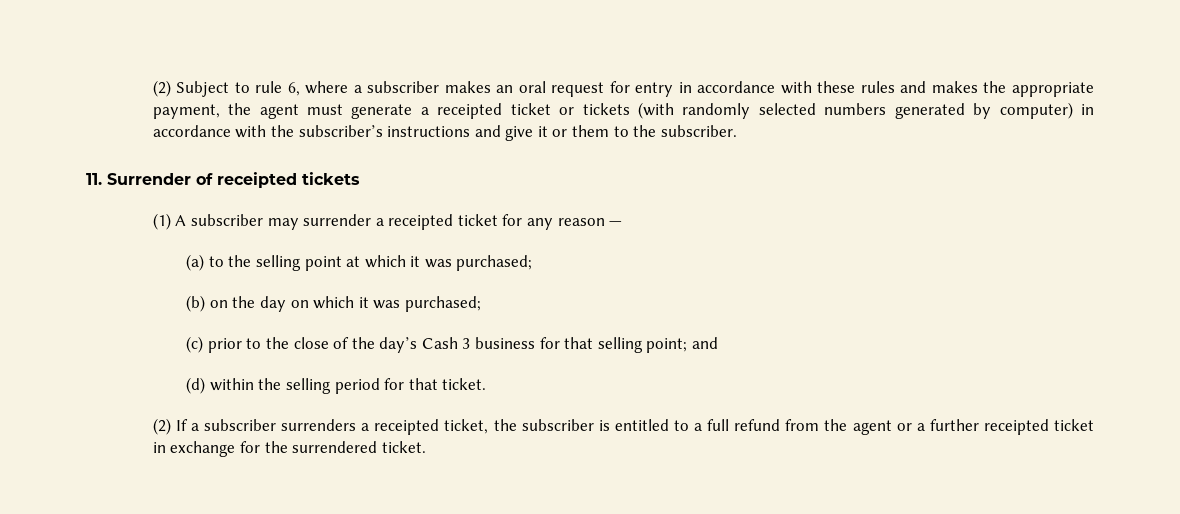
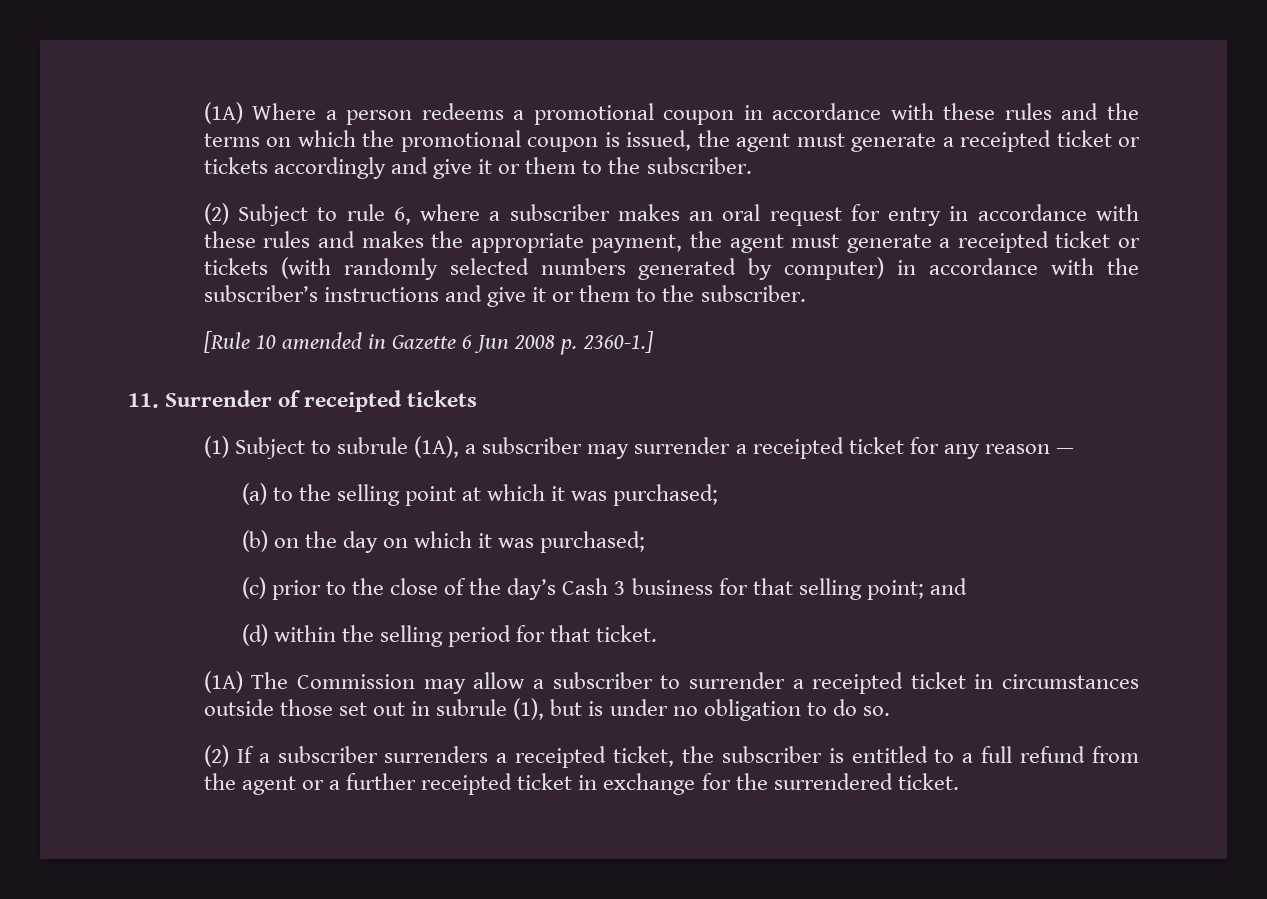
+ (1A) Where a person redeems a promotional coupon in accordance with these rules and the terms on which the promotional coupon is issued, the agent must generate a receipted ticket or tickets accordingly and give it or them to the subscriber.
+ [Rule 10 amended in Gazette 6 Jun 2008 p. 2360-1.]
- (1) A subscriber may surrender a receipted ticket for any reason —
+ (1) Subject to subrule (1A), a subscriber may surrender a receipted ticket for any reason —
+ (1A) The Commission may allow a subscriber to surrender a receipted ticket in circumstances outside those set out in subrule (1), but is under no obligation to do so.

